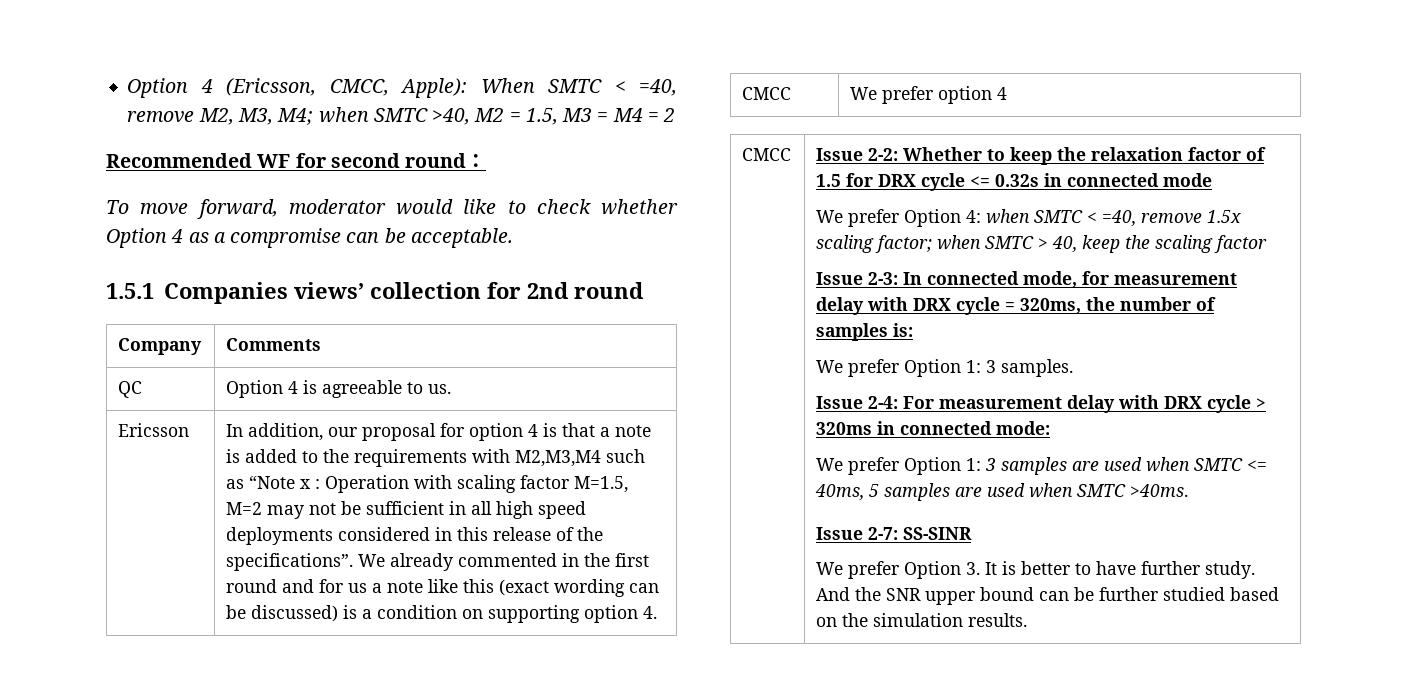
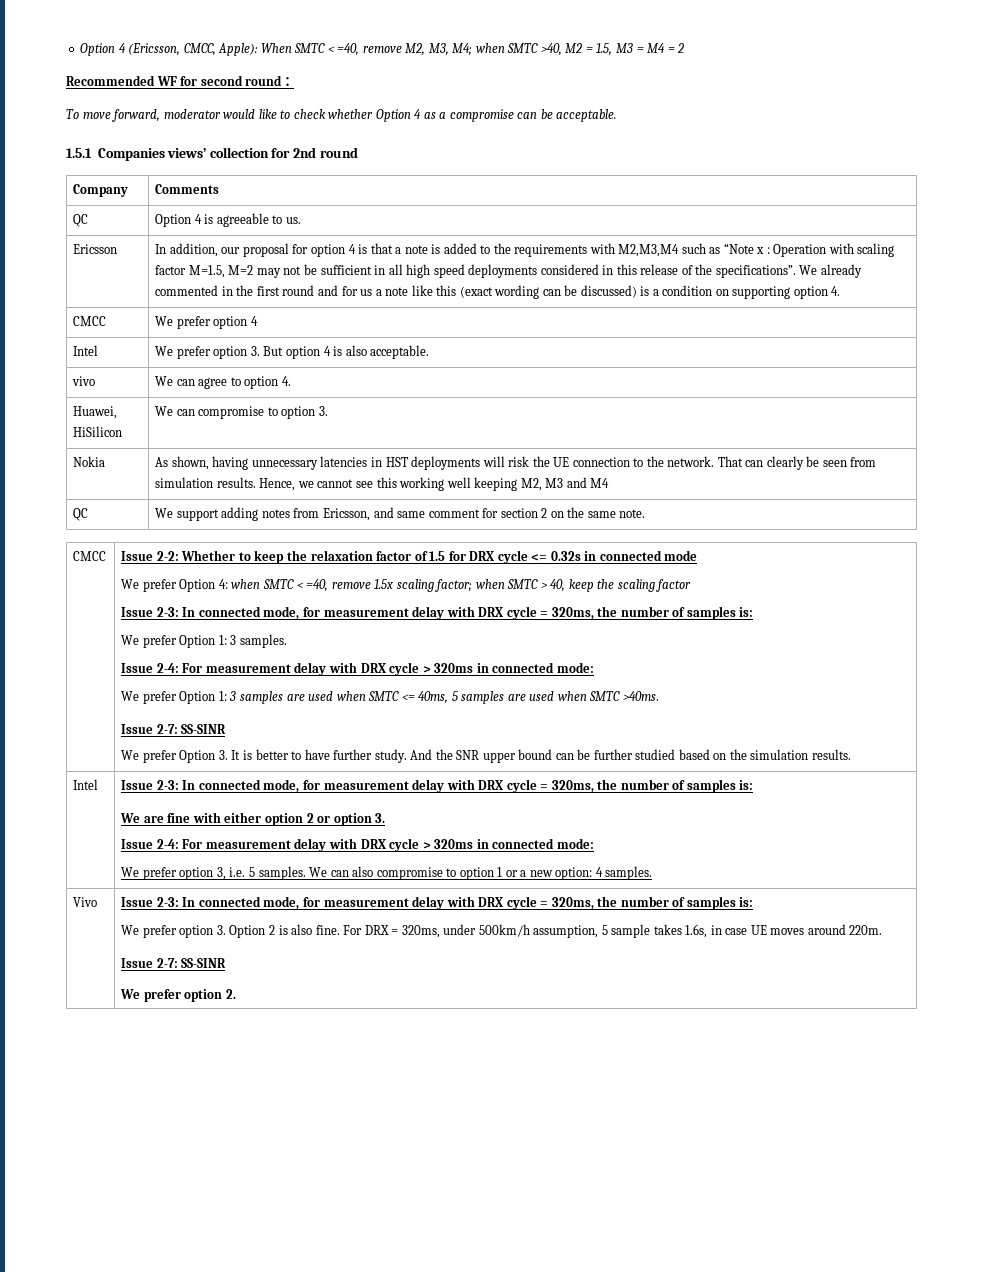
+ Intel | We prefer option 3. But option 4 is also acceptable.
+ vivo | We can agree to option 4.
+ Huawei, HiSilicon | We can compromise to option 3.
+ Nokia | As shown, having unnecessary latencies in HST deployments will risk the UE connection to the network. That can clearly be seen from simulation results. Hence, we cannot see this working well keeping M2, M3 and M4
+ QC | We support adding notes from Ericsson, and same comment for section 2 on the same note.
+ Intel | Issue 2-3: In connected mode, for measurement delay with DRX cycle = 320ms, the number of samples is:
+ We are fine with either option 2 or option 3.
+ Issue 2-4: For measurement delay with DRX cycle > 320ms in connected mode:
+ We prefer option 3, i.e. 5 samples. We can also compromise to option 1 or a new option: 4 samples.
+ Vivo | Issue 2-3: In connected mode, for measurement delay with DRX cycle = 320ms, the number of samples is:
+ We prefer option 3. Option 2 is also fine. For DRX = 320ms, under 500km/h assumption, 5 sample takes 1.6s, in case UE moves around 220m.
+ Issue 2-7: SS-SINR
+ We prefer option 2.

